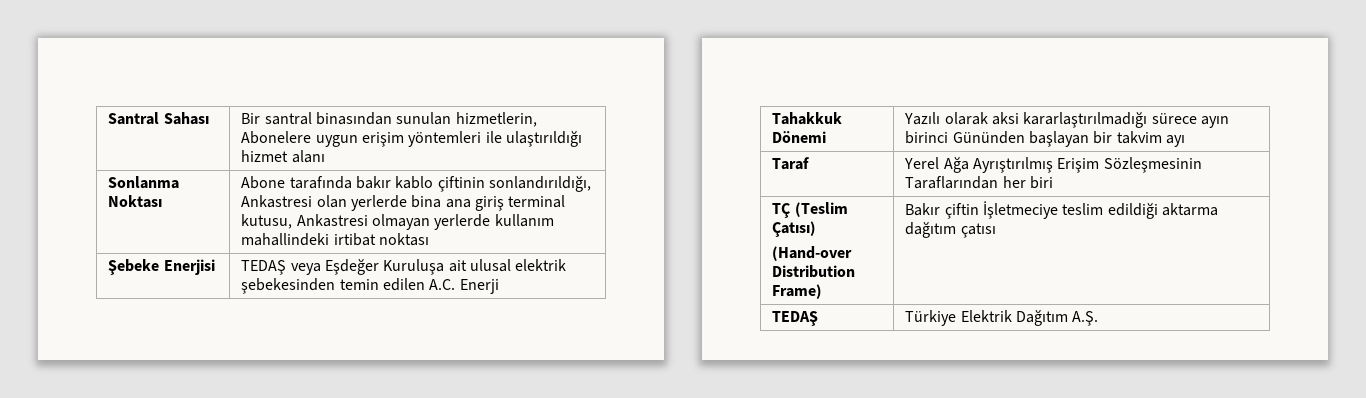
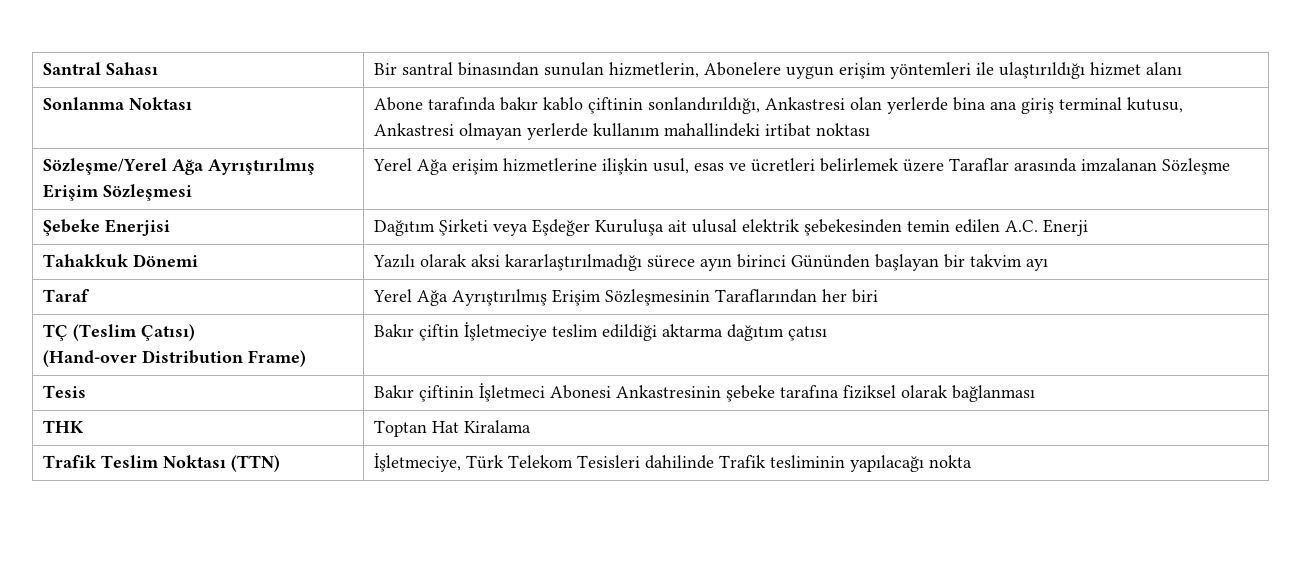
+ Sözleşme/Yerel Ağa Ayrıştırılmış Erişim Sözleşmesi | Yerel Ağa erişim hizmetlerine ilişkin usul, esas ve ücretleri belirlemek üzere Taraflar arasında imzalanan Sözleşme
- Şebeke Enerjisi | TEDAŞ veya Eşdeğer Kuruluşa ait ulusal elektrik şebekesinden temin edilen A.C. Enerji
+ Şebeke Enerjisi | Dağıtım Şirketi veya Eşdeğer Kuruluşa ait ulusal elektrik şebekesinden temin edilen A.C. Enerji
- TEDAŞ | Türkiye Elektrik Dağıtım A.Ş.
+ Tesis | Bakır çiftinin İşletmeci Abonesi Ankastresinin şebeke tarafına fiziksel olarak bağlanması
+ THK | Toptan Hat Kiralama
+ Trafik Teslim Noktası (TTN) | İşletmeciye, Türk Telekom Tesisleri dahilinde Trafik tesliminin yapılacağı nokta

